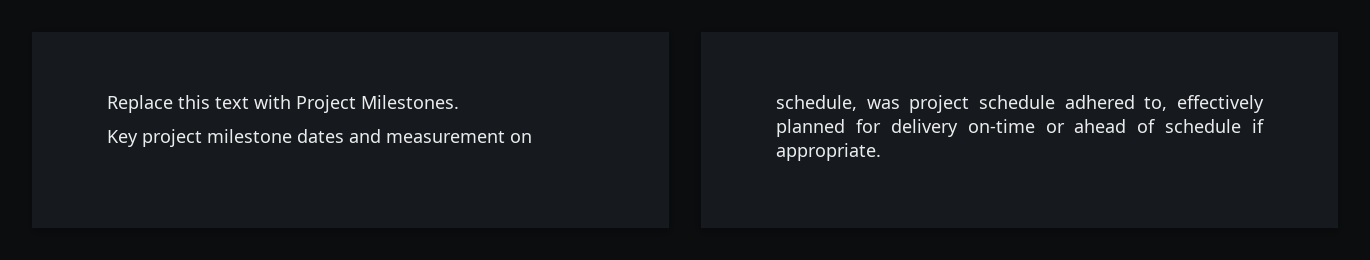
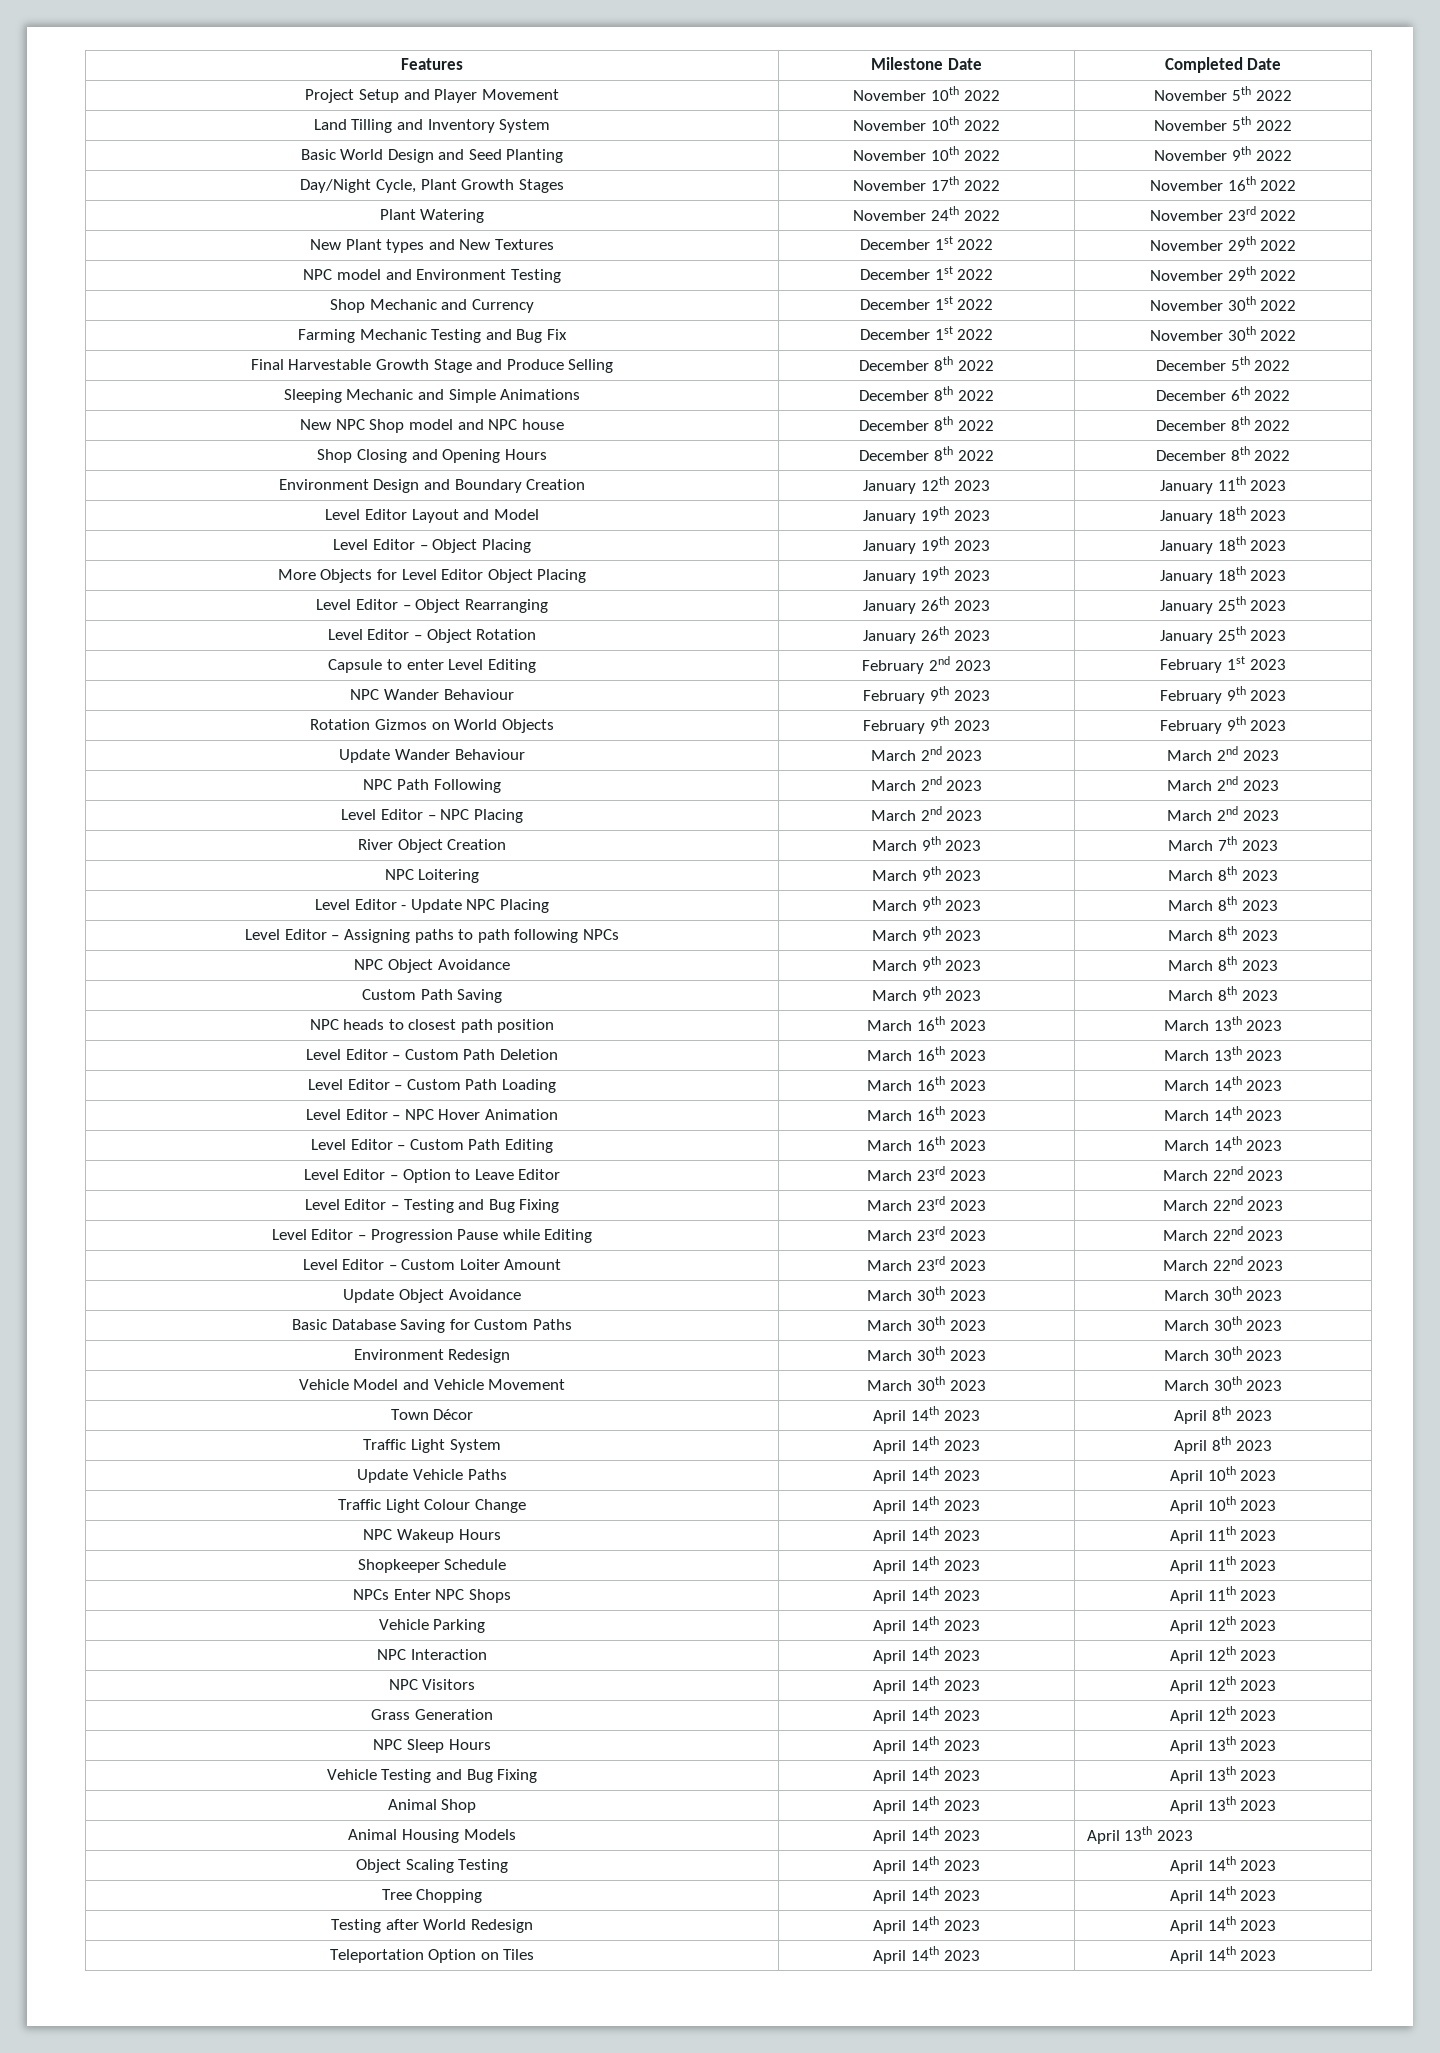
- Replace this text with Project Milestones.
- Key project milestone dates and measurement on schedule, was project schedule adhered to, effectively planned for delivery on-time or ahead of schedule if appropriate.
+ Features | Milestone Date | Completed Date
+ Project Setup and Player Movement | November 10th 2022 | November 5th 2022
+ Land Tilling and Inventory System | November 10th 2022 | November 5th 2022
+ Basic World Design and Seed Planting | November 10th 2022 | November 9th 2022
+ Day/Night Cycle, Plant Growth Stages | November 17th 2022 | November 16th 2022
+ Plant Watering | November 24th 2022 | November 23rd 2022
+ New Plant types and New Textures | December 1st 2022 | November 29th 2022
+ NPC model and Environment Testing | December 1st 2022 | November 29th 2022
+ Shop Mechanic and Currency | December 1st 2022 | November 30th 2022
+ Farming Mechanic Testing and Bug Fix | December 1st 2022 | November 30th 2022
+ Final Harvestable Growth Stage and Produce Selling | December 8th 2022 | December 5th 2022
+ Sleeping Mechanic and Simple Animations | December 8th 2022 | December 6th 2022
+ New NPC Shop model and NPC house | December 8th 2022 | December 8th 2022
+ Shop Closing and Opening Hours | December 8th 2022 | December 8th 2022
+ Environment Design and Boundary Creation | January 12th 2023 | January 11th 2023
+ Level Editor Layout and Model | January 19th 2023 | January 18th 2023
+ Level Editor – Object Placing | January 19th 2023 | January 18th 2023
+ More Objects for Level Editor Object Placing | January 19th 2023 | January 18th 2023
+ Level Editor – Object Rearranging | January 26th 2023 | January 25th 2023
+ Level Editor – Object Rotation | January 26th 2023 | January 25th 2023
+ Capsule to enter Level Editing | February 2nd 2023 | February 1st 2023
+ NPC Wander Behaviour | February 9th 2023 | February 9th 2023
+ Rotation Gizmos on World Objects | February 9th 2023 | February 9th 2023
+ Update Wander Behaviour | March 2nd 2023 | March 2nd 2023
+ NPC Path Following | March 2nd 2023 | March 2nd 2023
+ Level Editor – NPC Placing | March 2nd 2023 | March 2nd 2023
+ River Object Creation | March 9th 2023 | March 7th 2023
+ NPC Loitering | March 9th 2023 | March 8th 2023
+ Level Editor - Update NPC Placing | March 9th 2023 | March 8th 2023
+ Level Editor – Assigning paths to path following NPCs | March 9th 2023 | March 8th 2023
+ NPC Object Avoidance | March 9th 2023 | March 8th 2023
+ Custom Path Saving | March 9th 2023 | March 8th 2023
+ NPC heads to closest path position | March 16th 2023 | March 13th 2023
+ Level Editor – Custom Path Deletion | March 16th 2023 | March 13th 2023
+ Level Editor – Custom Path Loading | March 16th 2023 | March 14th 2023
+ Level Editor – NPC Hover Animation | March 16th 2023 | March 14th 2023
+ Level Editor – Custom Path Editing | March 16th 2023 | March 14th 2023
+ Level Editor – Option to Leave Editor | March 23rd 2023 | March 22nd 2023
+ Level Editor – Testing and Bug Fixing | March 23rd 2023 | March 22nd 2023
+ Level Editor – Progression Pause while Editing | March 23rd 2023 | March 22nd 2023
+ Level Editor – Custom Loiter Amount | March 23rd 2023 | March 22nd 2023
+ Update Object Avoidance | March 30th 2023 | March 30th 2023
+ Basic Database Saving for Custom Paths | March 30th 2023 | March 30th 2023
+ Environment Redesign | March 30th 2023 | March 30th 2023
+ Vehicle Model and Vehicle Movement | March 30th 2023 | March 30th 2023
+ Town Décor | April 14th 2023 | April 8th 2023
+ Traffic Light System | April 14th 2023 | April 8th 2023
+ Update Vehicle Paths | April 14th 2023 | April 10th 2023
+ Traffic Light Colour Change | April 14th 2023 | April 10th 2023
+ NPC Wakeup Hours | April 14th 2023 | April 11th 2023
+ Shopkeeper Schedule | April 14th 2023 | April 11th 2023
+ NPCs Enter NPC Shops | April 14th 2023 | April 11th 2023
+ Vehicle Parking | April 14th 2023 | April 12th 2023
+ NPC Interaction | April 14th 2023 | April 12th 2023
+ NPC Visitors | April 14th 2023 | April 12th 2023
+ Grass Generation | April 14th 2023 | April 12th 2023
+ NPC Sleep Hours | April 14th 2023 | April 13th 2023
+ Vehicle Testing and Bug Fixing | April 14th 2023 | April 13th 2023
+ Animal Shop | April 14th 2023 | April 13th 2023
+ Animal Housing Models | April 14th 2023 | April 13th 2023
+ Object Scaling Testing | April 14th 2023 | April 14th 2023
+ Tree Chopping | April 14th 2023 | April 14th 2023
+ Testing after World Redesign | April 14th 2023 | April 14th 2023
+ Teleportation Option on Tiles | April 14th 2023 | April 14th 2023

